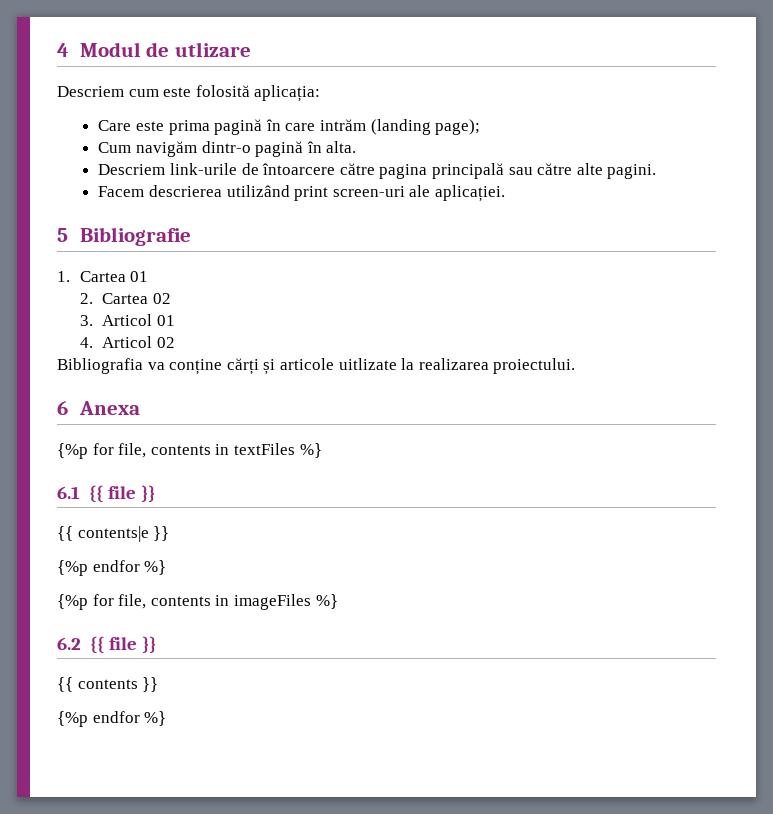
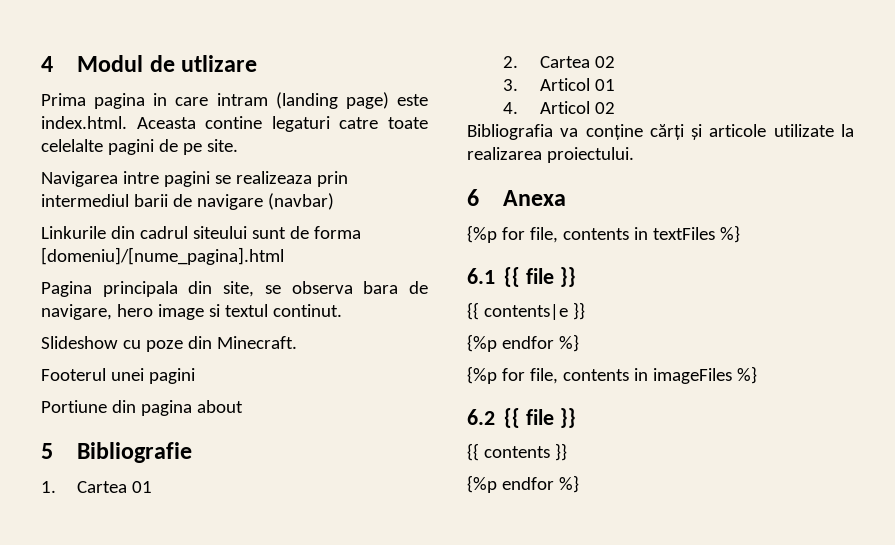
- Descriem cum este folosită aplicația:
- Care este prima pagină în care intrăm (landing page);
- Cum navigăm dintr-o pagină în alta.
- Descriem link-urile de întoarcere către pagina principală sau către alte pagini.
- Facem descrierea utilizând print screen-uri ale aplicației.
+ Prima pagina in care intram (landing page) este index.html. Aceasta contine legaturi catre toate celelalte pagini de pe site.
+ Navigarea intre pagini se realizeaza prin intermediul barii de navigare (navbar)
+ Linkurile din cadrul siteului sunt de forma [domeniu]/[nume_pagina].html
+ Pagina principala din site, se observa bara de navigare, hero image si textul continut.
+ Slideshow cu poze din Minecraft.
+ Footerul unei pagini
+ Portiune din pagina about
- Bibliografia va conține cărți și articole uitlizate la realizarea proiectului.
+ Bibliografia va conține cărți și articole utilizate la realizarea proiectului.

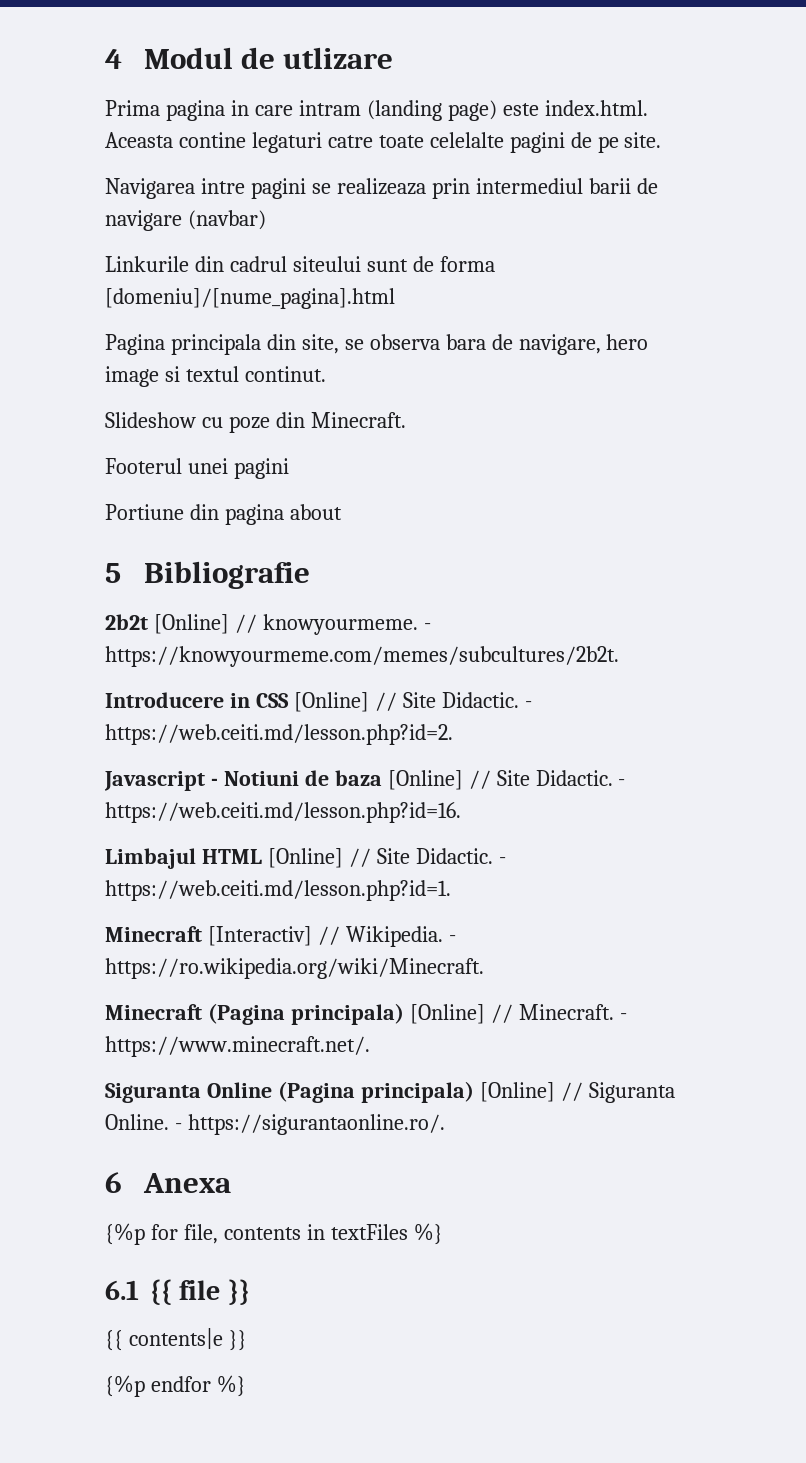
- 1. Cartea 01
- 2. Cartea 02
- 3. Articol 01
- 4. Articol 02
- Bibliografia va conține cărți și articole utilizate la realizarea proiectului.
+ 2b2t [Online] // knowyourmeme. - https://knowyourmeme.com/memes/subcultures/2b2t.
+ Introducere in CSS [Online] // Site Didactic. - https://web.ceiti.md/lesson.php?id=2.
+ Javascript - Notiuni de baza [Online] // Site Didactic. - https://web.ceiti.md/lesson.php?id=16.
+ Limbajul HTML [Online] // Site Didactic. - https://web.ceiti.md/lesson.php?id=1.
+ Minecraft [Interactiv] // Wikipedia. - https://ro.wikipedia.org/wiki/Minecraft.
+ Minecraft (Pagina principala) [Online] // Minecraft. - https://www.minecraft.net/.
+ Siguranta Online (Pagina principala) [Online] // Siguranta Online. - https://sigurantaonline.ro/.
- {%p for file, contents in imageFiles %}
- 6.2 {{ file }}
- {{ contents }}
- {%p endfor %}

